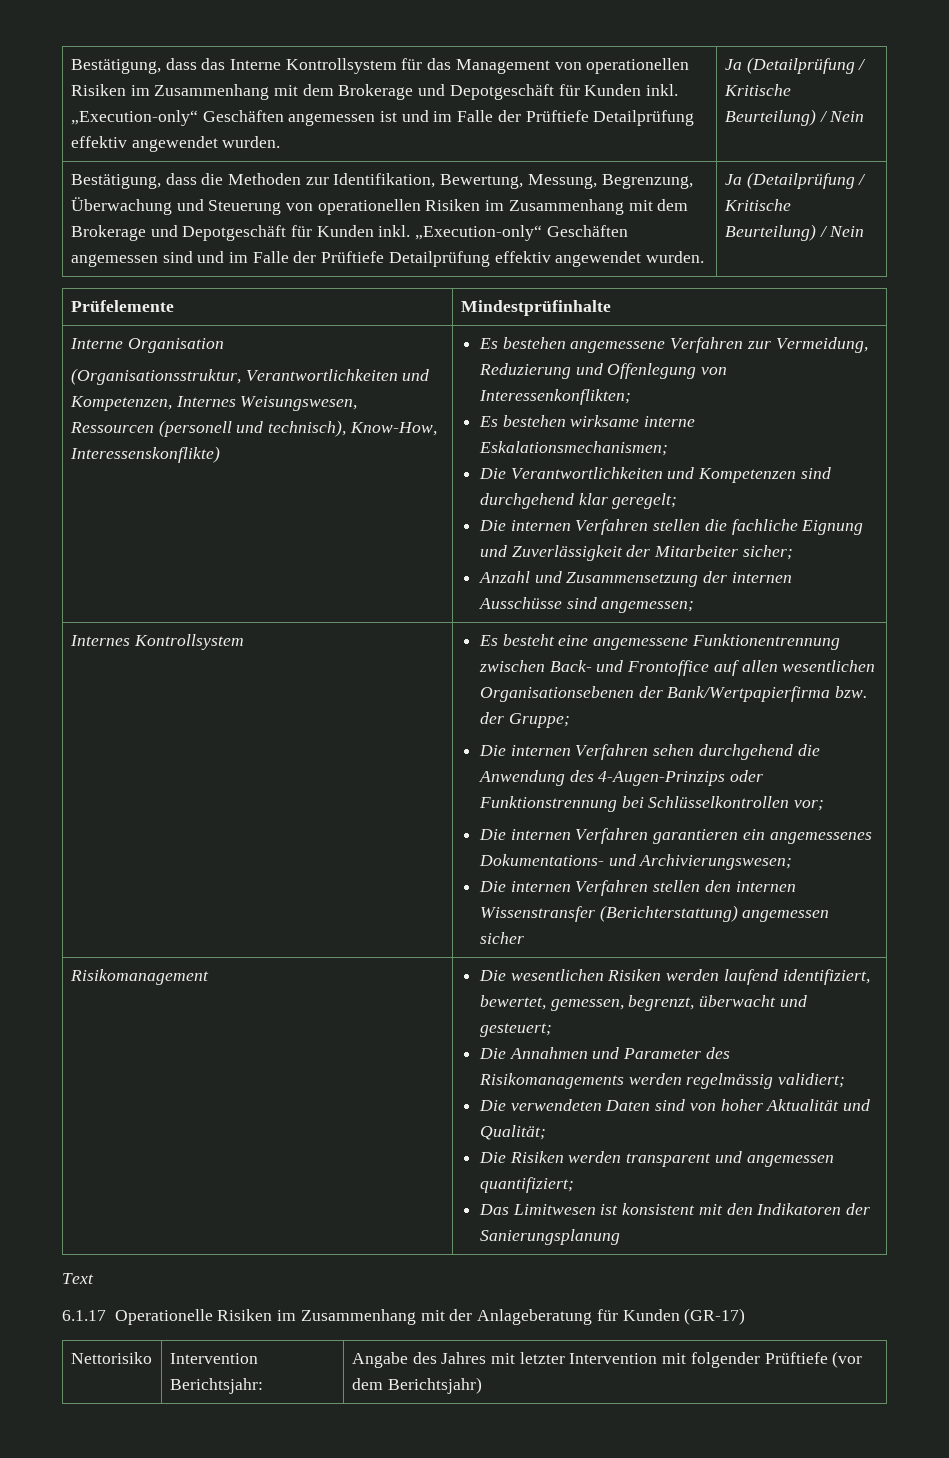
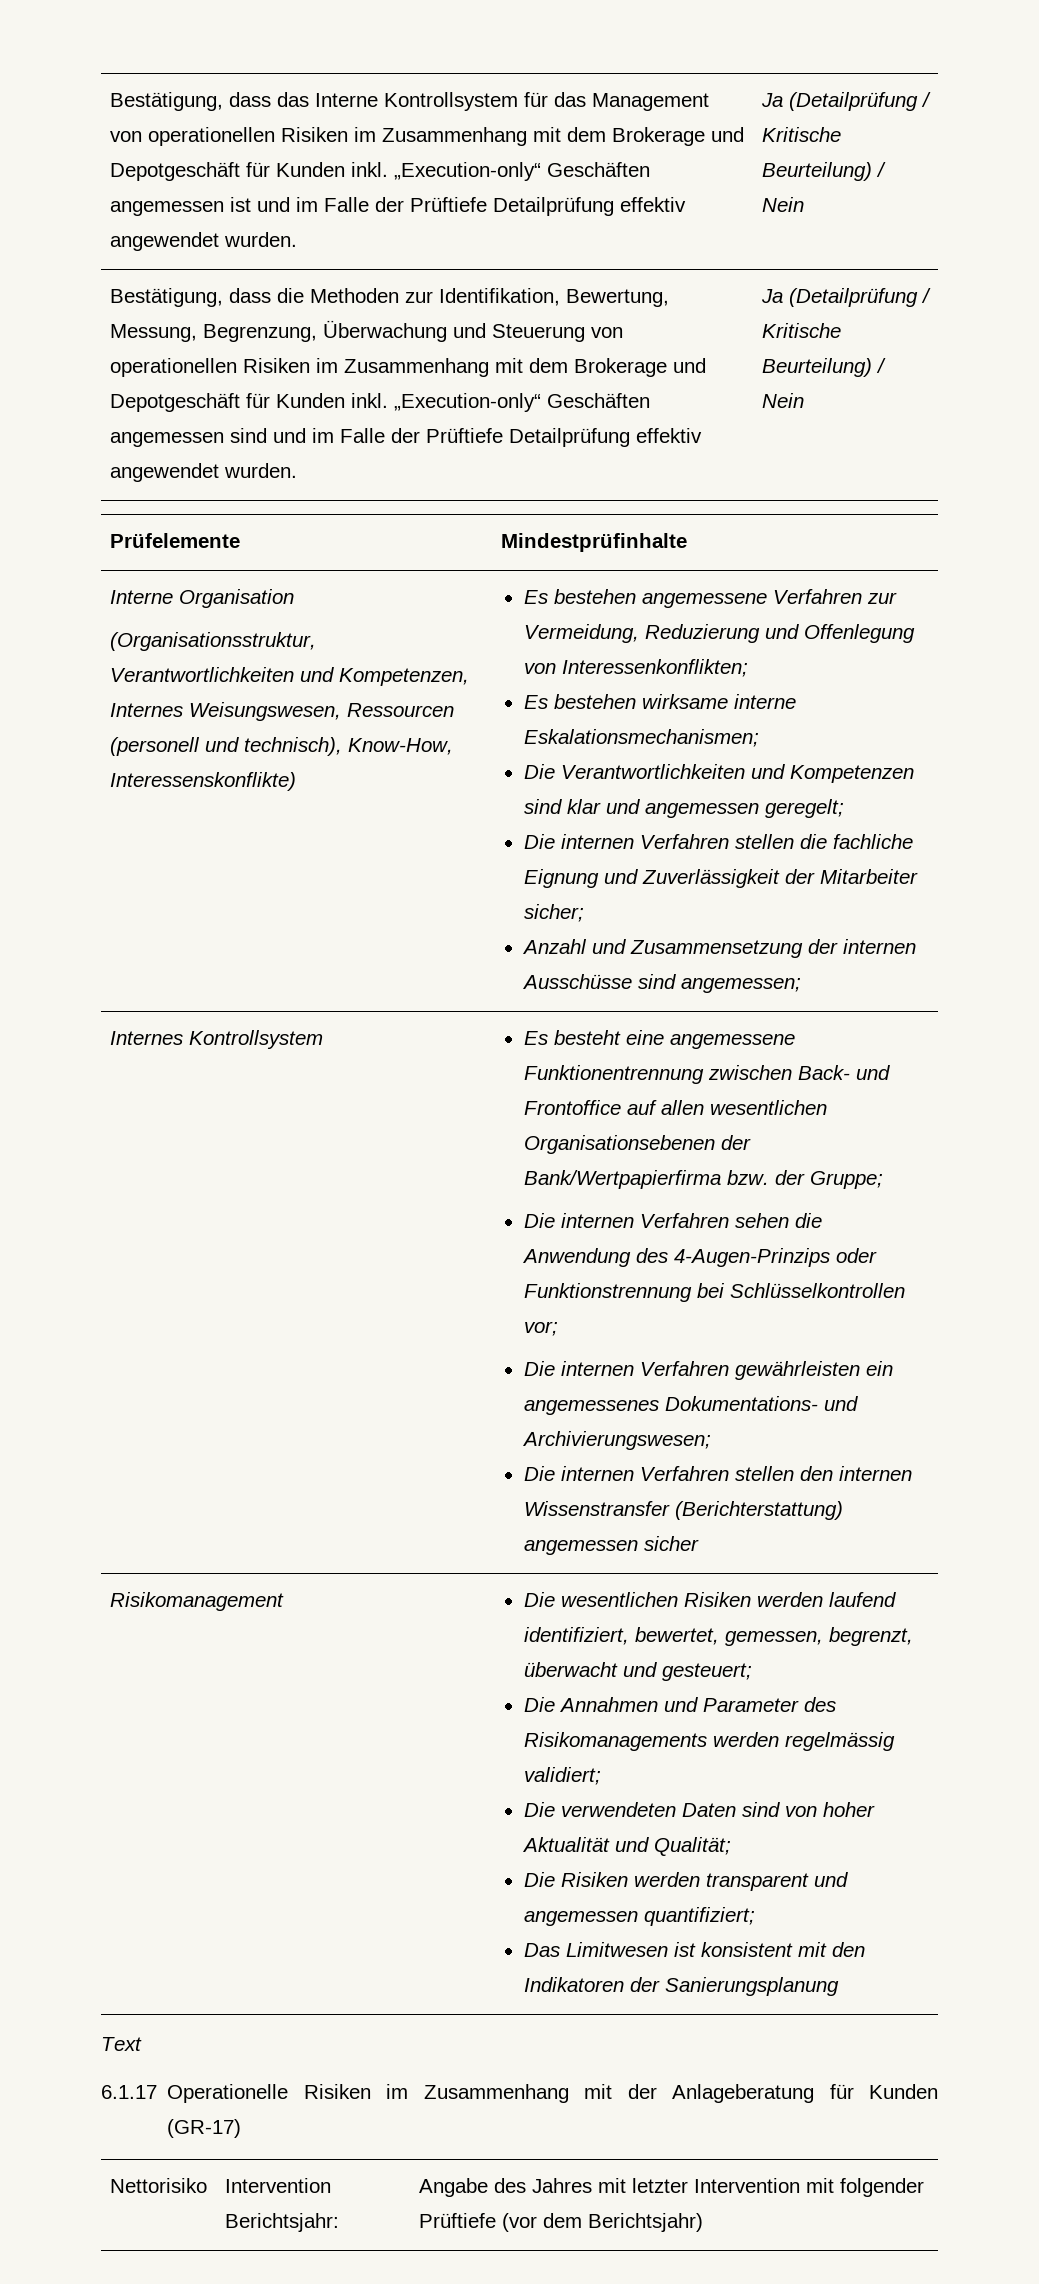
- Die Verantwortlichkeiten und Kompetenzen sind durchgehend klar geregelt;
+ Die Verantwortlichkeiten und Kompetenzen sind klar und angemessen geregelt;
- Die internen Verfahren sehen durchgehend die Anwendung des 4-Augen-Prinzips oder Funktionstrennung bei Schlüsselkontrollen vor;
+ Die internen Verfahren sehen die Anwendung des 4-Augen-Prinzips oder Funktionstrennung bei Schlüsselkontrollen vor;
- Die internen Verfahren garantieren ein angemessenes Dokumentations- und Archivierungswesen;
+ Die internen Verfahren gewährleisten ein angemessenes Dokumentations- und Archivierungswesen;

